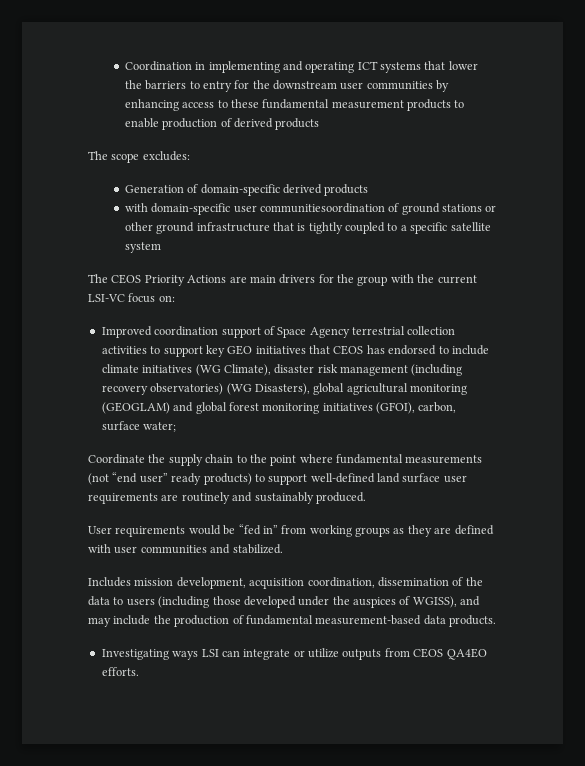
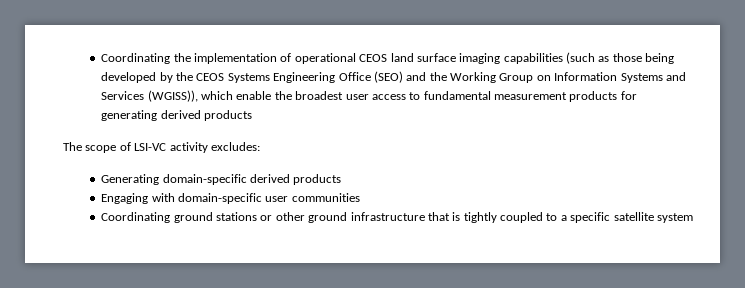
- Coordination in implementing and operating ICT systems that lower the barriers to entry for the downstream user communities by enhancing access to these fundamental measurement products to enable production of derived products
+ Coordinating the implementation of operational CEOS land surface imaging capabilities (such as those being developed by the CEOS Systems Engineering Office (SEO) and the Working Group on Information Systems and Services (WGISS)), which enable the broadest user access to fundamental measurement products for generating derived products
- The scope excludes:
+ The scope of LSI-VC activity excludes:
- Generation of domain-specific derived products
+ Generating domain-specific derived products
- with domain-specific user communitiesoordination of ground stations or other ground infrastructure that is tightly coupled to a specific satellite system
+ Engaging with domain-specific user communities
+ Coordinating ground stations or other ground infrastructure that is tightly coupled to a specific satellite system
- The CEOS Priority Actions are main drivers for the group with the current LSI-VC focus on:
- Improved coordination support of Space Agency terrestrial collection activities to support key GEO initiatives that CEOS has endorsed to include climate initiatives (WG Climate), disaster risk management (including recovery observatories) (WG Disasters), global agricultural monitoring (GEOGLAM) and global forest monitoring initiatives (GFOI), carbon, surface water;
- Coordinate the supply chain to the point where fundamental measurements (not “end user” ready products) to support well-defined land surface user requirements are routinely and sustainably produced.
- User requirements would be “fed in” from working groups as they are defined with user communities and stabilized.
- Includes mission development, acquisition coordination, dissemination of the data to users (including those developed under the auspices of WGISS), and may include the production of fundamental measurement-based data products.
- Investigating ways LSI can integrate or utilize outputs from CEOS QA4EO efforts.

